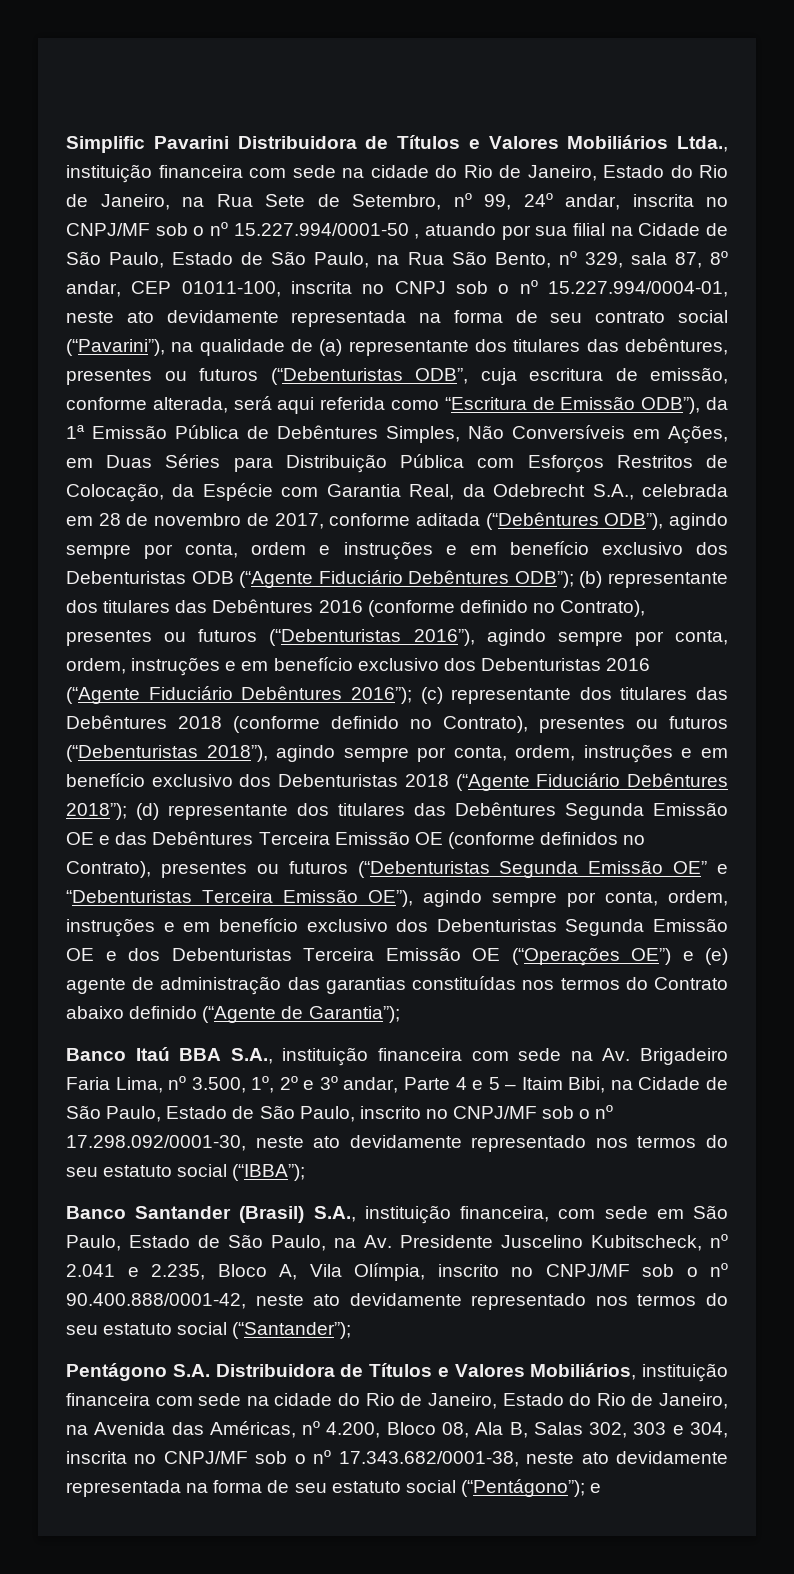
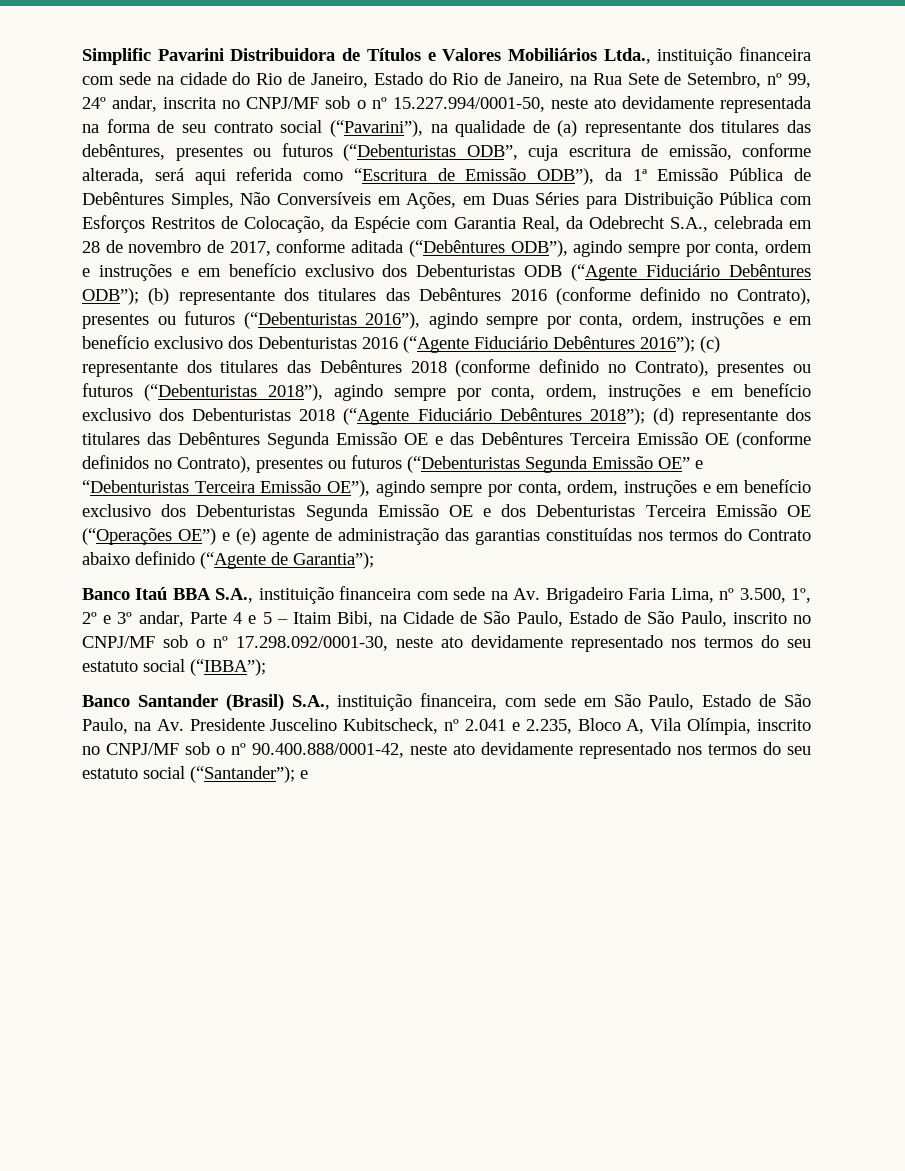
- Simplific Pavarini Distribuidora de Títulos e Valores Mobiliários Ltda., instituição financeira com sede na cidade do Rio de Janeiro, Estado do Rio de Janeiro, na Rua Sete de Setembro, nº 99, 24º andar, inscrita no CNPJ/MF sob o nº 15.227.994/0001-50 , atuando por sua filial na Cidade de São Paulo, Estado de São Paulo, na Rua São Bento, nº 329, sala 87, 8º andar, CEP 01011-100, inscrita no CNPJ sob o nº 15.227.994/0004-01, neste ato devidamente representada na forma de seu contrato social (“Pavarini”), na qualidade de (a) representante dos titulares das debêntures, presentes ou futuros (“Debenturistas ODB”, cuja escritura de emissão, conforme alterada, será aqui referida como “Escritura de Emissão ODB”), da 1ª Emissão Pública de Debêntures Simples, Não Conversíveis em Ações, em Duas Séries para Distribuição Pública com Esforços Restritos de Colocação, da Espécie com Garantia Real, da Odebrecht S.A., celebrada em 28 de novembro de 2017, conforme aditada (“Debêntures ODB”), agindo sempre por conta, ordem e instruções e em benefício exclusivo dos Debenturistas ODB (“Agente Fiduciário Debêntures ODB”);
+ Simplific Pavarini Distribuidora de Títulos e Valores Mobiliários Ltda., instituição financeira com sede na cidade do Rio de Janeiro, Estado do Rio de Janeiro, na Rua Sete de Setembro, nº 99, 24º andar, inscrita no CNPJ/MF sob o nº 15.227.994/0001-50, neste ato devidamente representada na forma de seu contrato social (“Pavarini”), na qualidade de (a) representante dos titulares das debêntures, presentes ou futuros (“Debenturistas ODB”, cuja escritura de emissão, conforme alterada, será aqui referida como “Escritura de Emissão ODB”), da 1ª Emissão Pública de Debêntures Simples, Não Conversíveis em Ações, em Duas Séries para Distribuição Pública com Esforços Restritos de Colocação, da Espécie com Garantia Real, da Odebrecht S.A., celebrada em 28 de novembro de 2017, conforme aditada (“Debêntures ODB”), agindo sempre por conta, ordem e instruções e em benefício exclusivo dos Debenturistas ODB (“Agente Fiduciário Debêntures ODB”);
- Banco Santander (Brasil) S.A., instituição financeira, com sede em São Paulo, Estado de São Paulo, na Av. Presidente Juscelino Kubitscheck, nº 2.041 e 2.235, Bloco A, Vila Olímpia, inscrito no CNPJ/MF sob o nº 90.400.888/0001-42, neste ato devidamente representado nos termos do seu estatuto social (“Santander”);
- Pentágono S.A. Distribuidora de Títulos e Valores Mobiliários, instituição financeira com sede na cidade do Rio de Janeiro, Estado do Rio de Janeiro, na Avenida das Américas, nº 4.200, Bloco 08, Ala B, Salas 302, 303 e 304, inscrita no CNPJ/MF sob o nº 17.343.682/0001-38, neste ato devidamente representada na forma de seu estatuto social (“Pentágono”); e
+ Banco Santander (Brasil) S.A., instituição financeira, com sede em São Paulo, Estado de São Paulo, na Av. Presidente Juscelino Kubitscheck, nº 2.041 e 2.235, Bloco A, Vila Olímpia, inscrito no CNPJ/MF sob o nº 90.400.888/0001-42, neste ato devidamente representado nos termos do seu estatuto social (“Santander”); e

